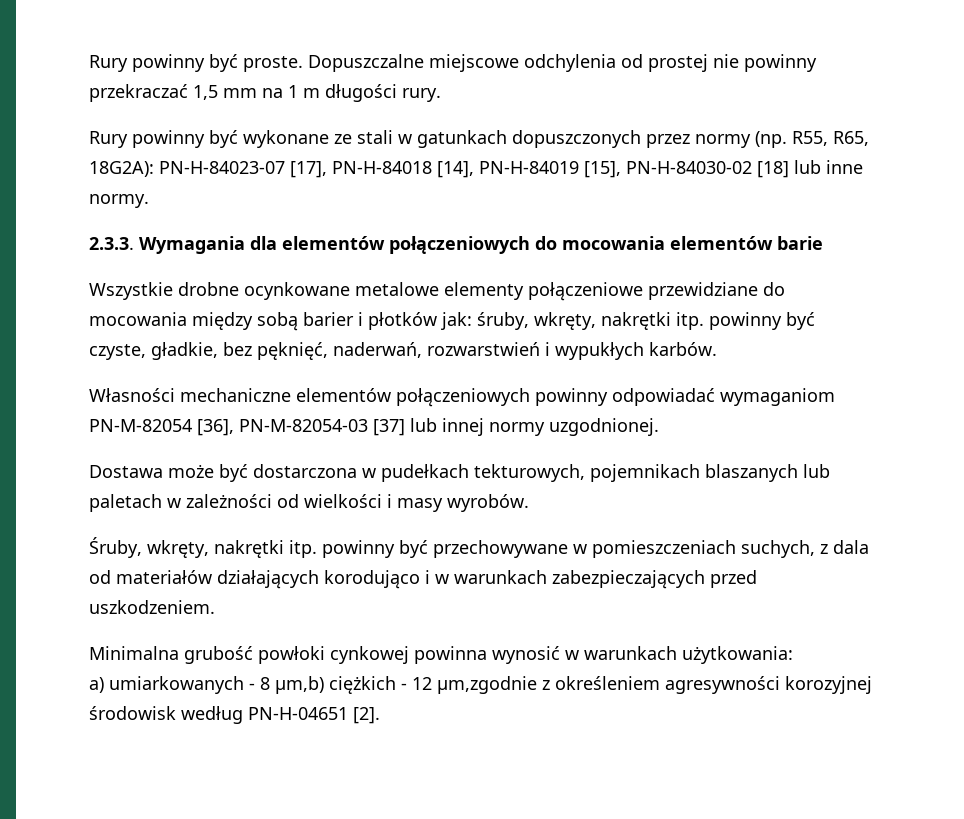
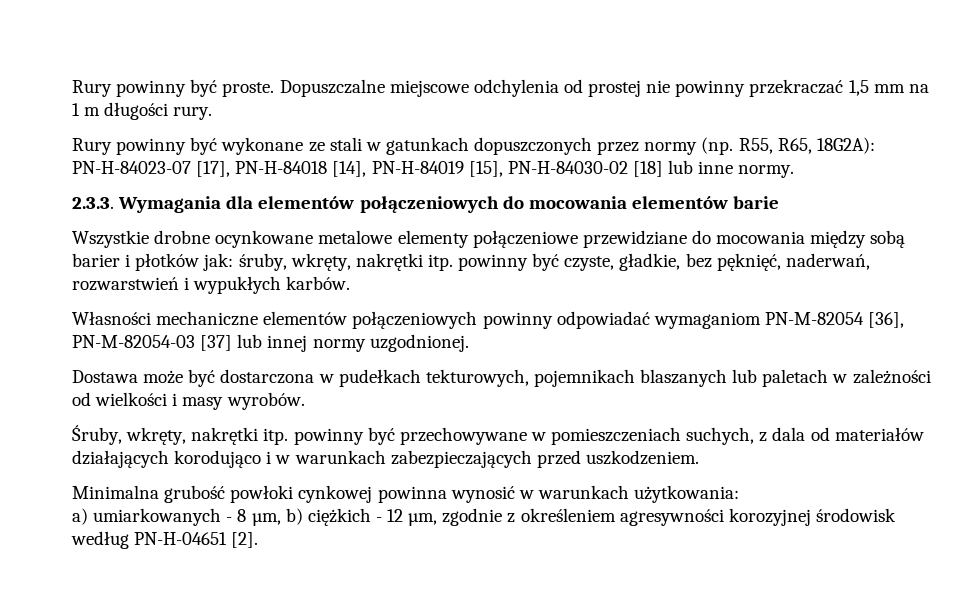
- a) umiarkowanych - 8 µm,b) ciężkich - 12 µm,zgodnie z określeniem agresywności korozyjnej środowisk według PN-H-04651 [2].
+ a) umiarkowanych - 8 µm, b) ciężkich - 12 µm, zgodnie z określeniem agresywności korozyjnej środowisk według PN-H-04651 [2].

